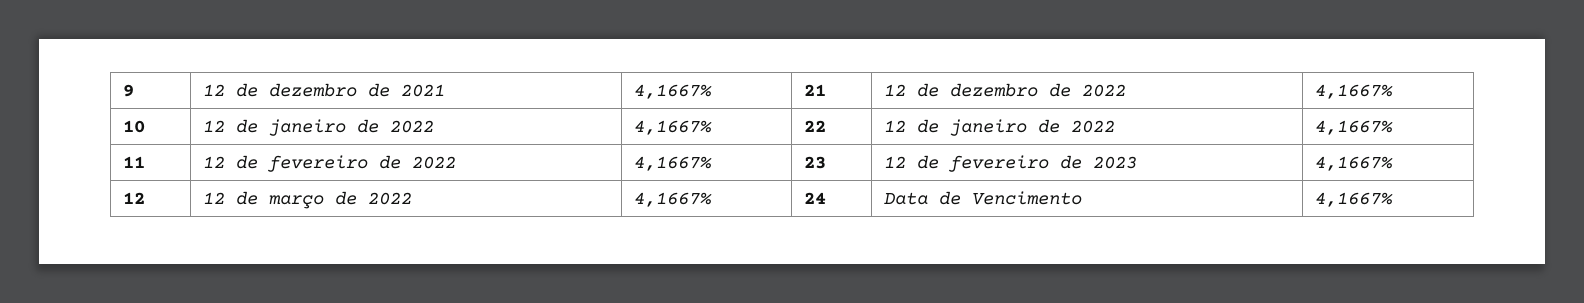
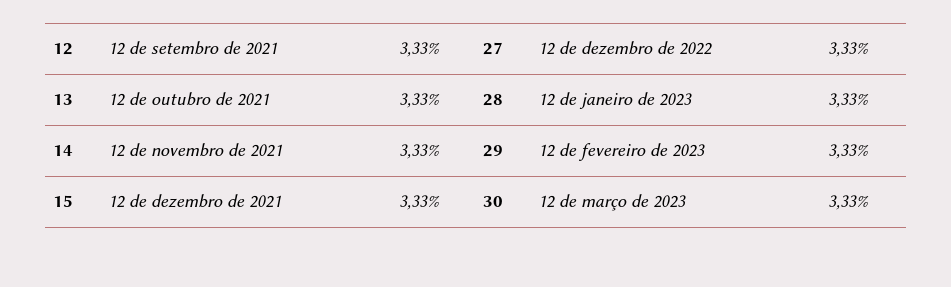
- 9 | 12 de dezembro de 2021 | 4,1667% | 21 | 12 de dezembro de 2022 | 4,1667%
- 10 | 12 de janeiro de 2022 | 4,1667% | 22 | 12 de janeiro de 2022 | 4,1667%
- 11 | 12 de fevereiro de 2022 | 4,1667% | 23 | 12 de fevereiro de 2023 | 4,1667%
- 12 | 12 de março de 2022 | 4,1667% | 24 | Data de Vencimento | 4,1667%
+ 12 | 12 de setembro de 2021 | 3,33% | 27 | 12 de dezembro de 2022 | 3,33%
+ 13 | 12 de outubro de 2021 | 3,33% | 28 | 12 de janeiro de 2023 | 3,33%
+ 14 | 12 de novembro de 2021 | 3,33% | 29 | 12 de fevereiro de 2023 | 3,33%
+ 15 | 12 de dezembro de 2021 | 3,33% | 30 | 12 de março de 2023 | 3,33%

